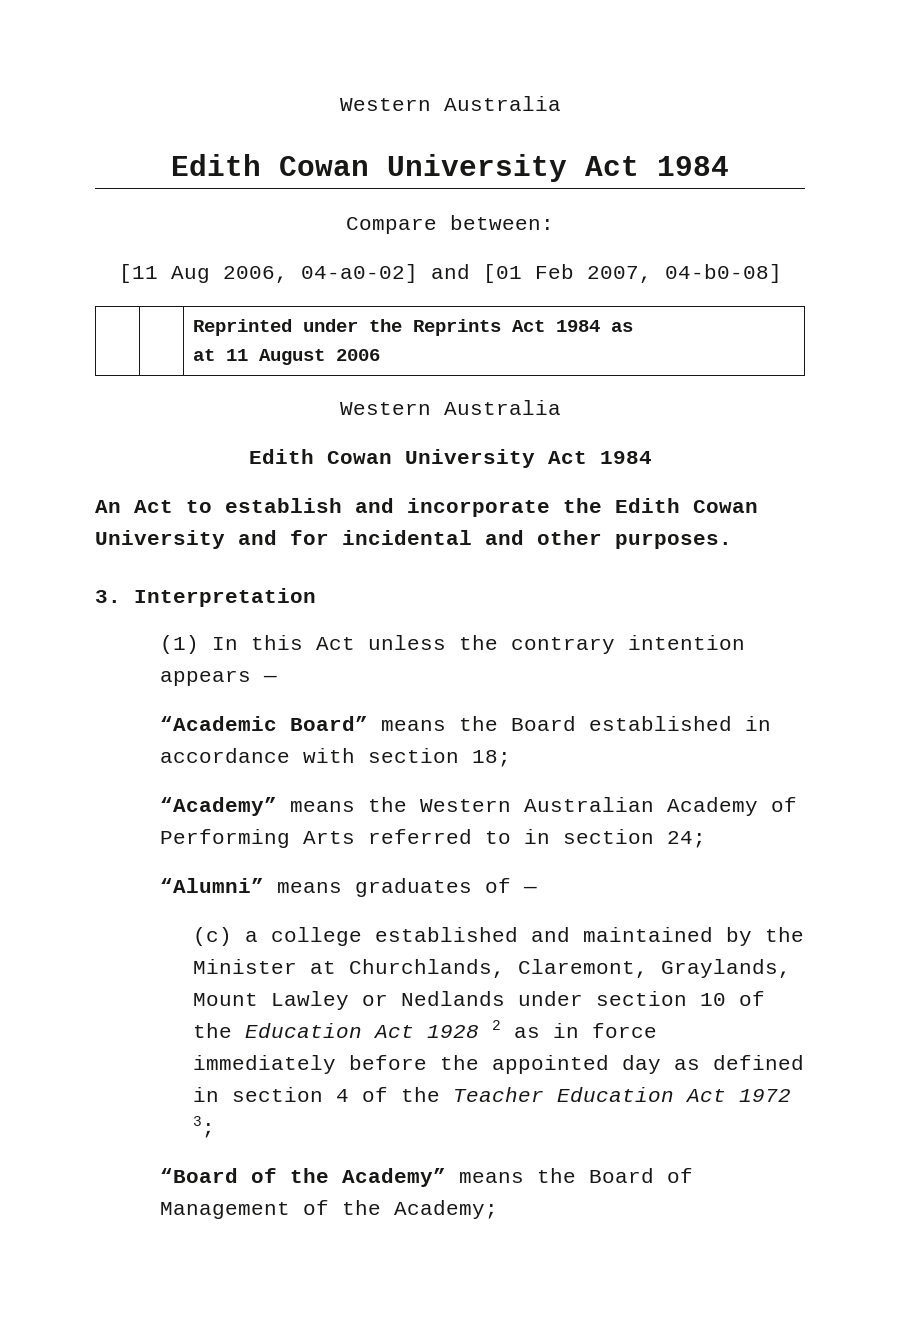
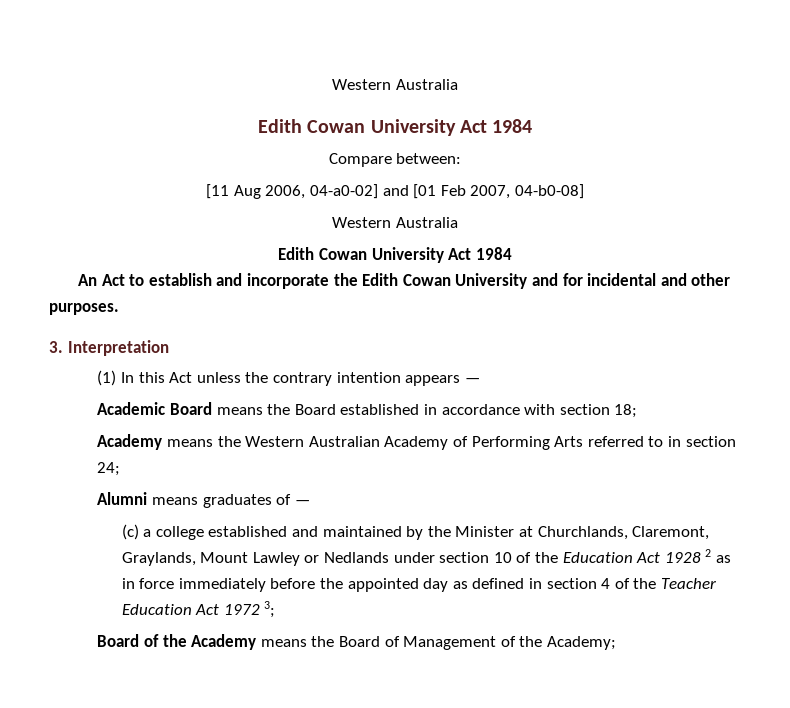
- | | Reprinted under the Reprints Act 1984 as
- at 11 August 2006
- “Academic Board” means the Board established in accordance with section 18;
+ Academic Board means the Board established in accordance with section 18;
- “Academy” means the Western Australian Academy of Performing Arts referred to in section 24;
+ Academy means the Western Australian Academy of Performing Arts referred to in section 24;
- “Alumni” means graduates of —
+ Alumni means graduates of —
- “Board of the Academy” means the Board of Management of the Academy;
+ Board of the Academy means the Board of Management of the Academy;

